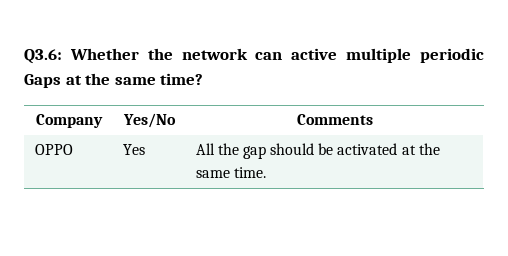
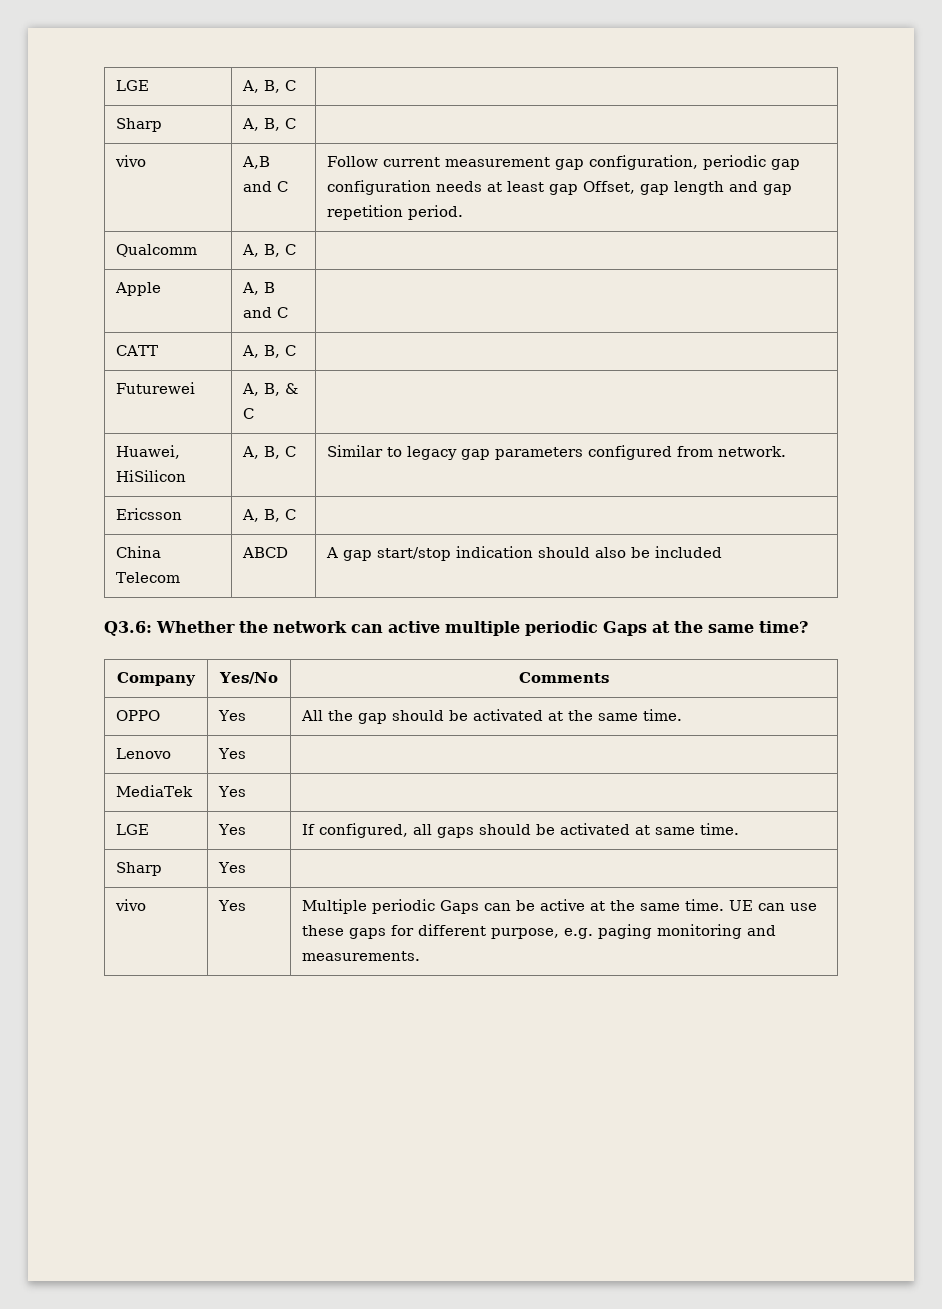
+ LGE | A, B, C |
+ Sharp | A, B, C |
+ vivo | A,B and C | Follow current measurement gap configuration, periodic gap configuration needs at least gap Offset, gap length and gap repetition period.
+ Qualcomm | A, B, C |
+ Apple | A, B and C |
+ CATT | A, B, C |
+ Futurewei | A, B, & C |
+ Huawei, HiSilicon | A, B, C | Similar to legacy gap parameters configured from network.
+ Ericsson | A, B, C |
+ China Telecom | ABCD | A gap start/stop indication should also be included
+ Lenovo | Yes |
+ MediaTek | Yes |
+ LGE | Yes | If configured, all gaps should be activated at same time.
+ Sharp | Yes |
+ vivo | Yes | Multiple periodic Gaps can be active at the same time. UE can use these gaps for different purpose, e.g. paging monitoring and measurements.

